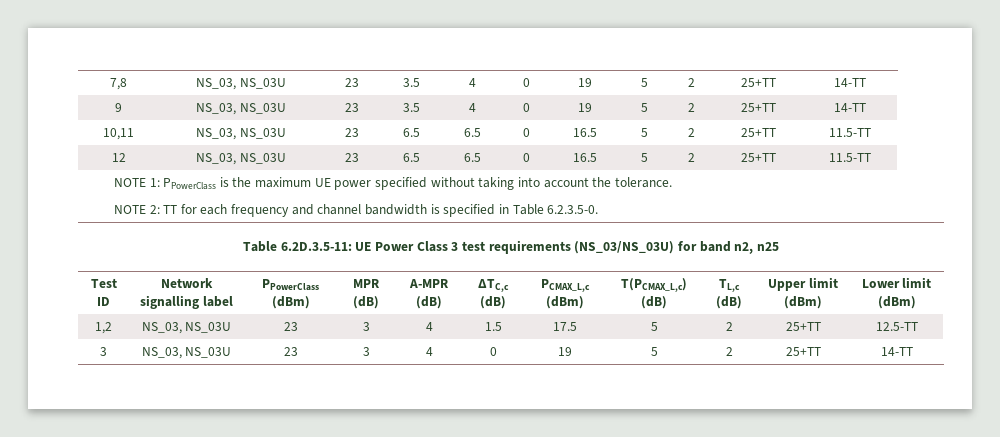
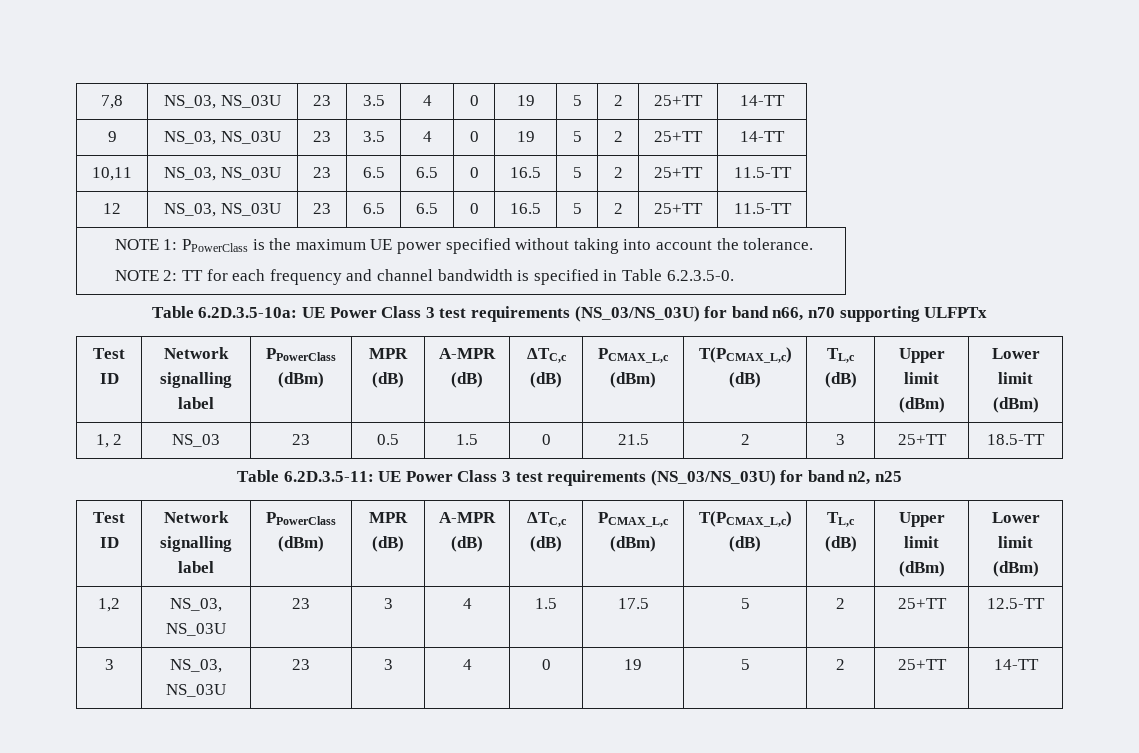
+ Table 6.2D.3.5-10a: UE Power Class 3 test requirements (NS_03/NS_03U) for band n66, n70 supporting ULFPTx
+ Test ID | Network signalling label | PPowerClass (dBm) | MPR (dB) | A-MPR (dB) | ΔTC,c (dB) | PCMAX_L,c (dBm) | T(PCMAX_L,c) (dB) | TL,c (dB) | Upper limit (dBm) | Lower limit (dBm)
+ 1, 2 | NS_03 | 23 | 0.5 | 1.5 | 0 | 21.5 | 2 | 3 | 25+TT | 18.5-TT

